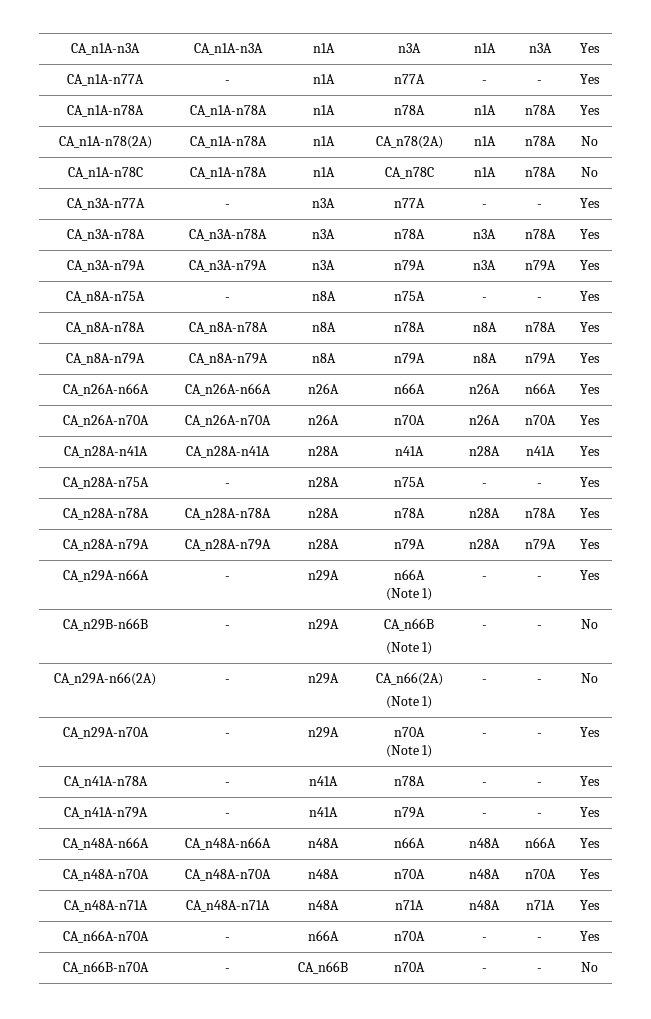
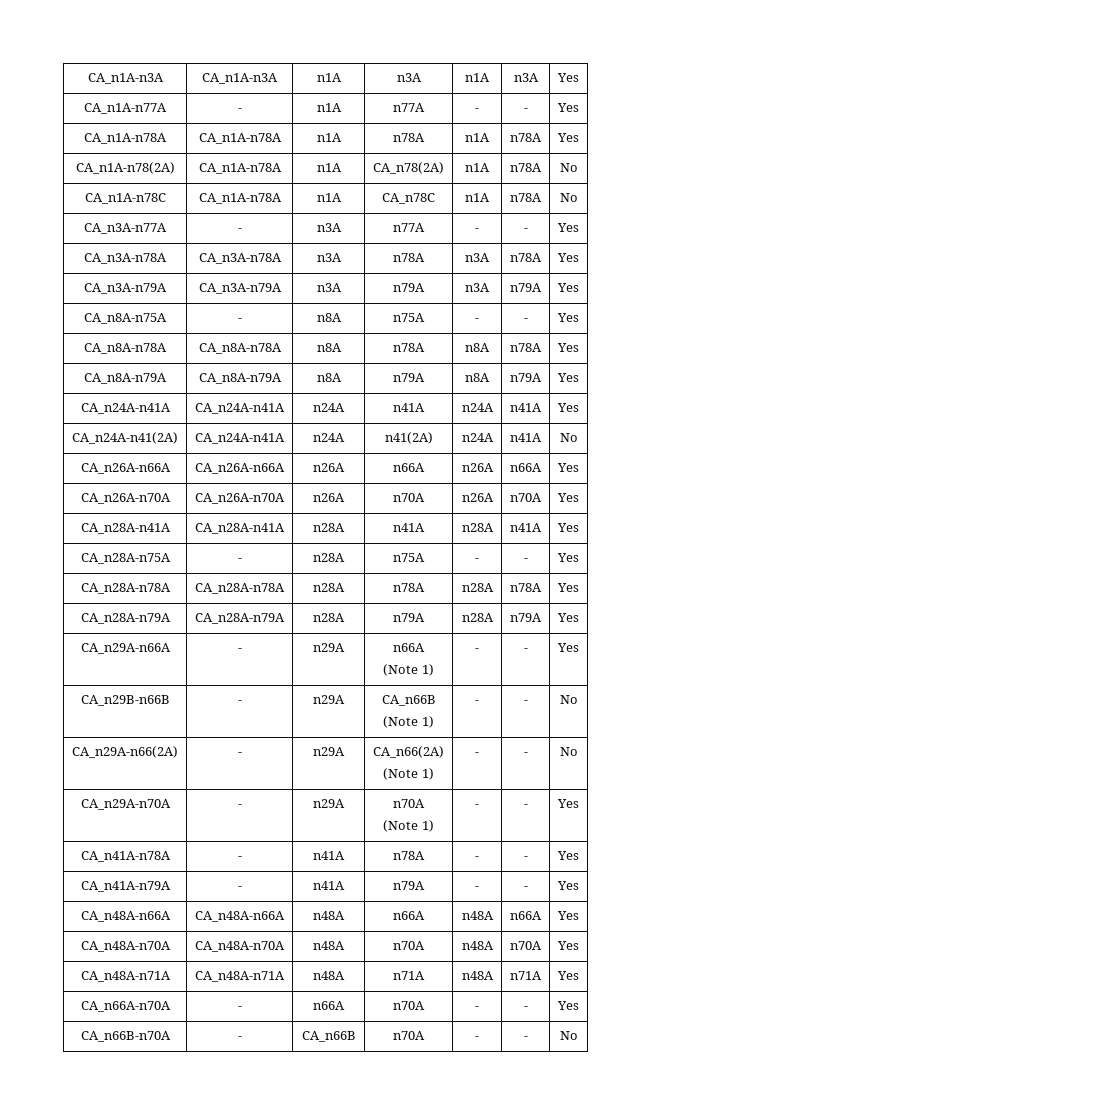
+ CA_n24A-n41A | CA_n24A-n41A | n24A | n41A | n24A | n41A | Yes
+ CA_n24A-n41(2A) | CA_n24A-n41A | n24A | n41(2A) | n24A | n41A | No

